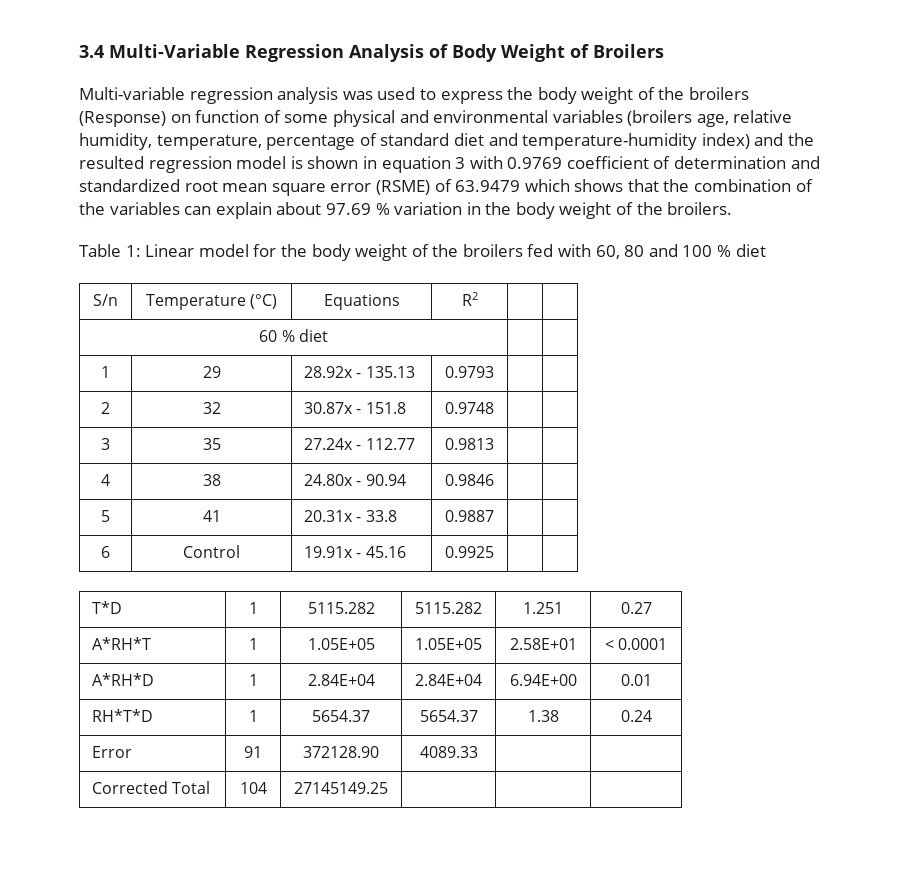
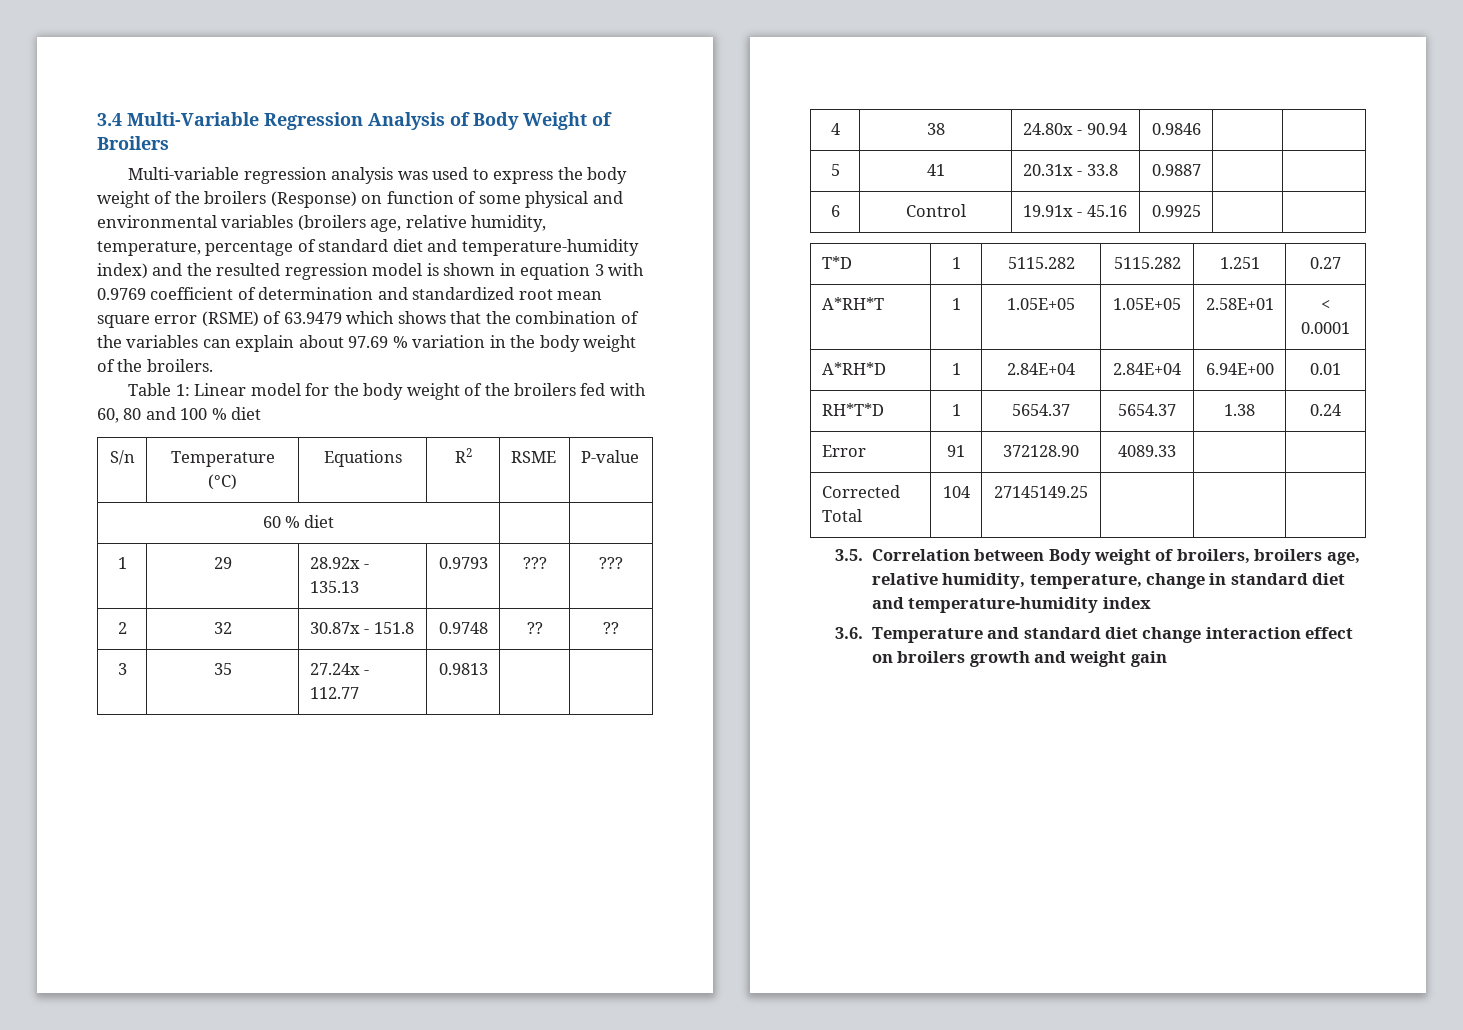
- S/n | Temperature (°C) | Equations | R2 | |
+ S/n | Temperature (°C) | Equations | R2 | RSME | P-value
- 1 | 29 | 28.92x - 135.13 | 0.9793 | |
+ 1 | 29 | 28.92x - 135.13 | 0.9793 | ??? | ???
- 2 | 32 | 30.87x - 151.8 | 0.9748 | |
+ 2 | 32 | 30.87x - 151.8 | 0.9748 | ?? | ??
+ 3.5. Correlation between Body weight of broilers, broilers age, relative humidity, temperature, change in standard diet and temperature-humidity index
+ 3.6. Temperature and standard diet change interaction effect on broilers growth and weight gain

